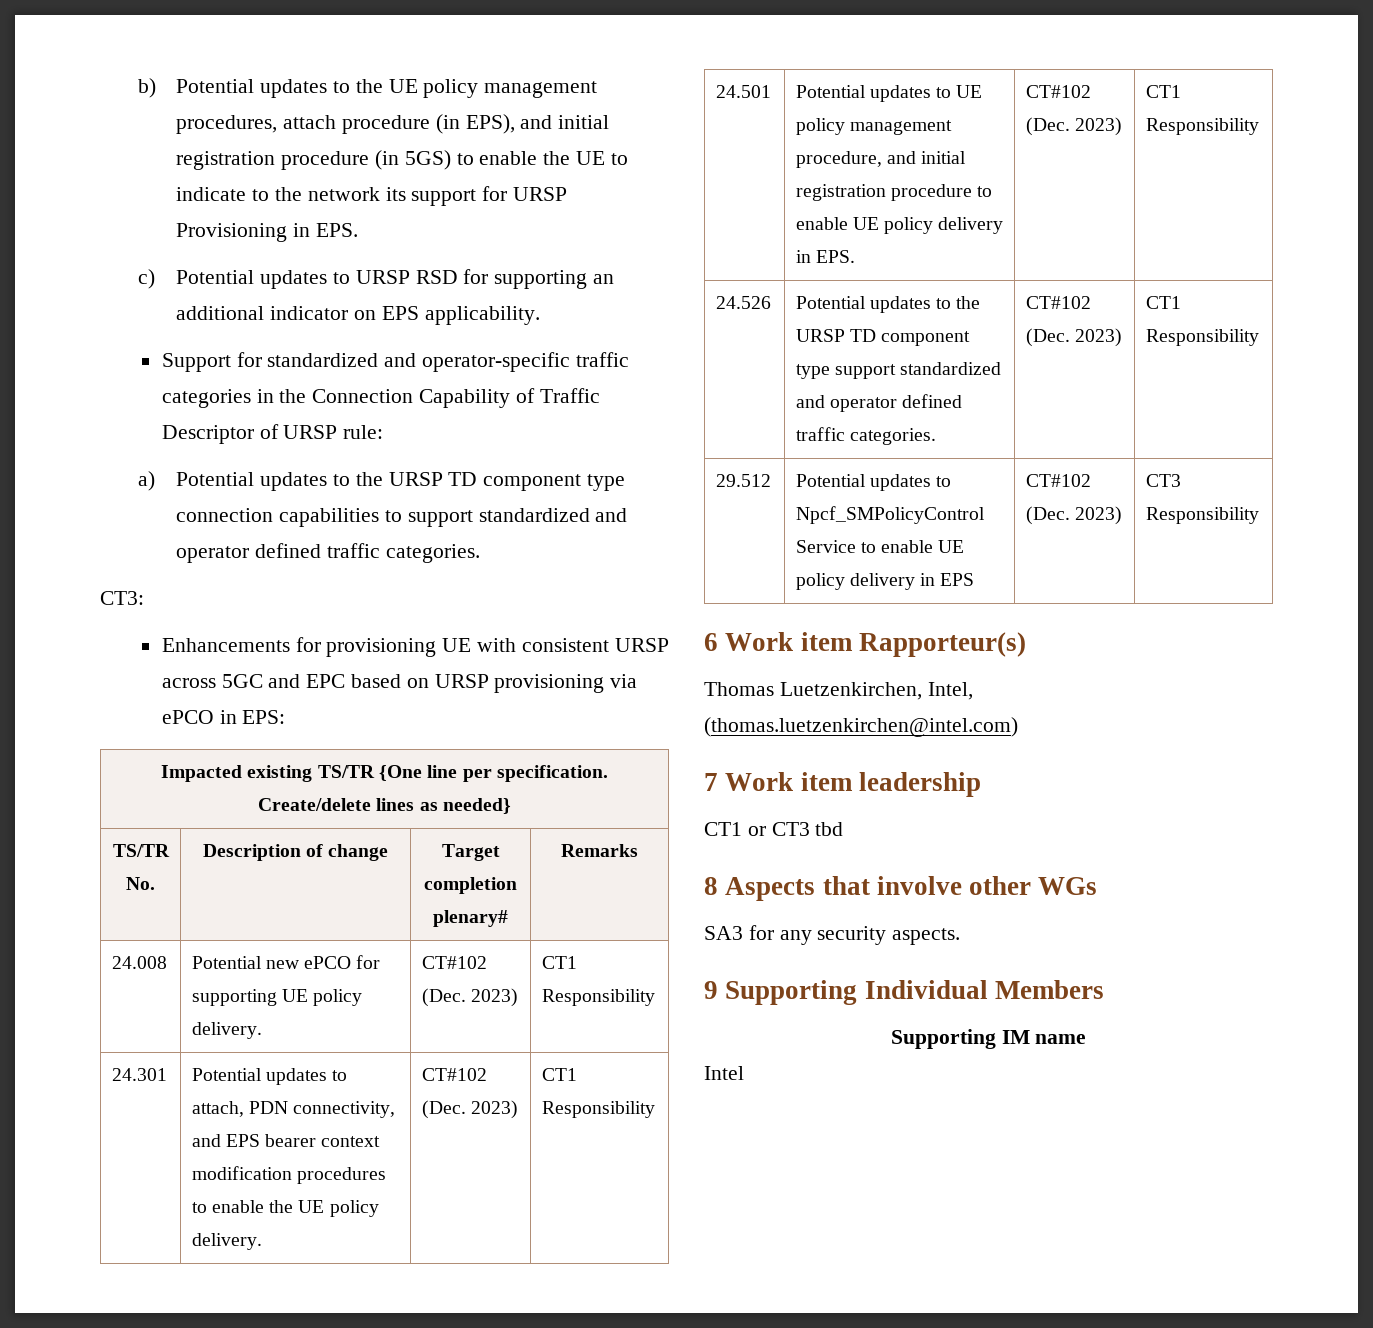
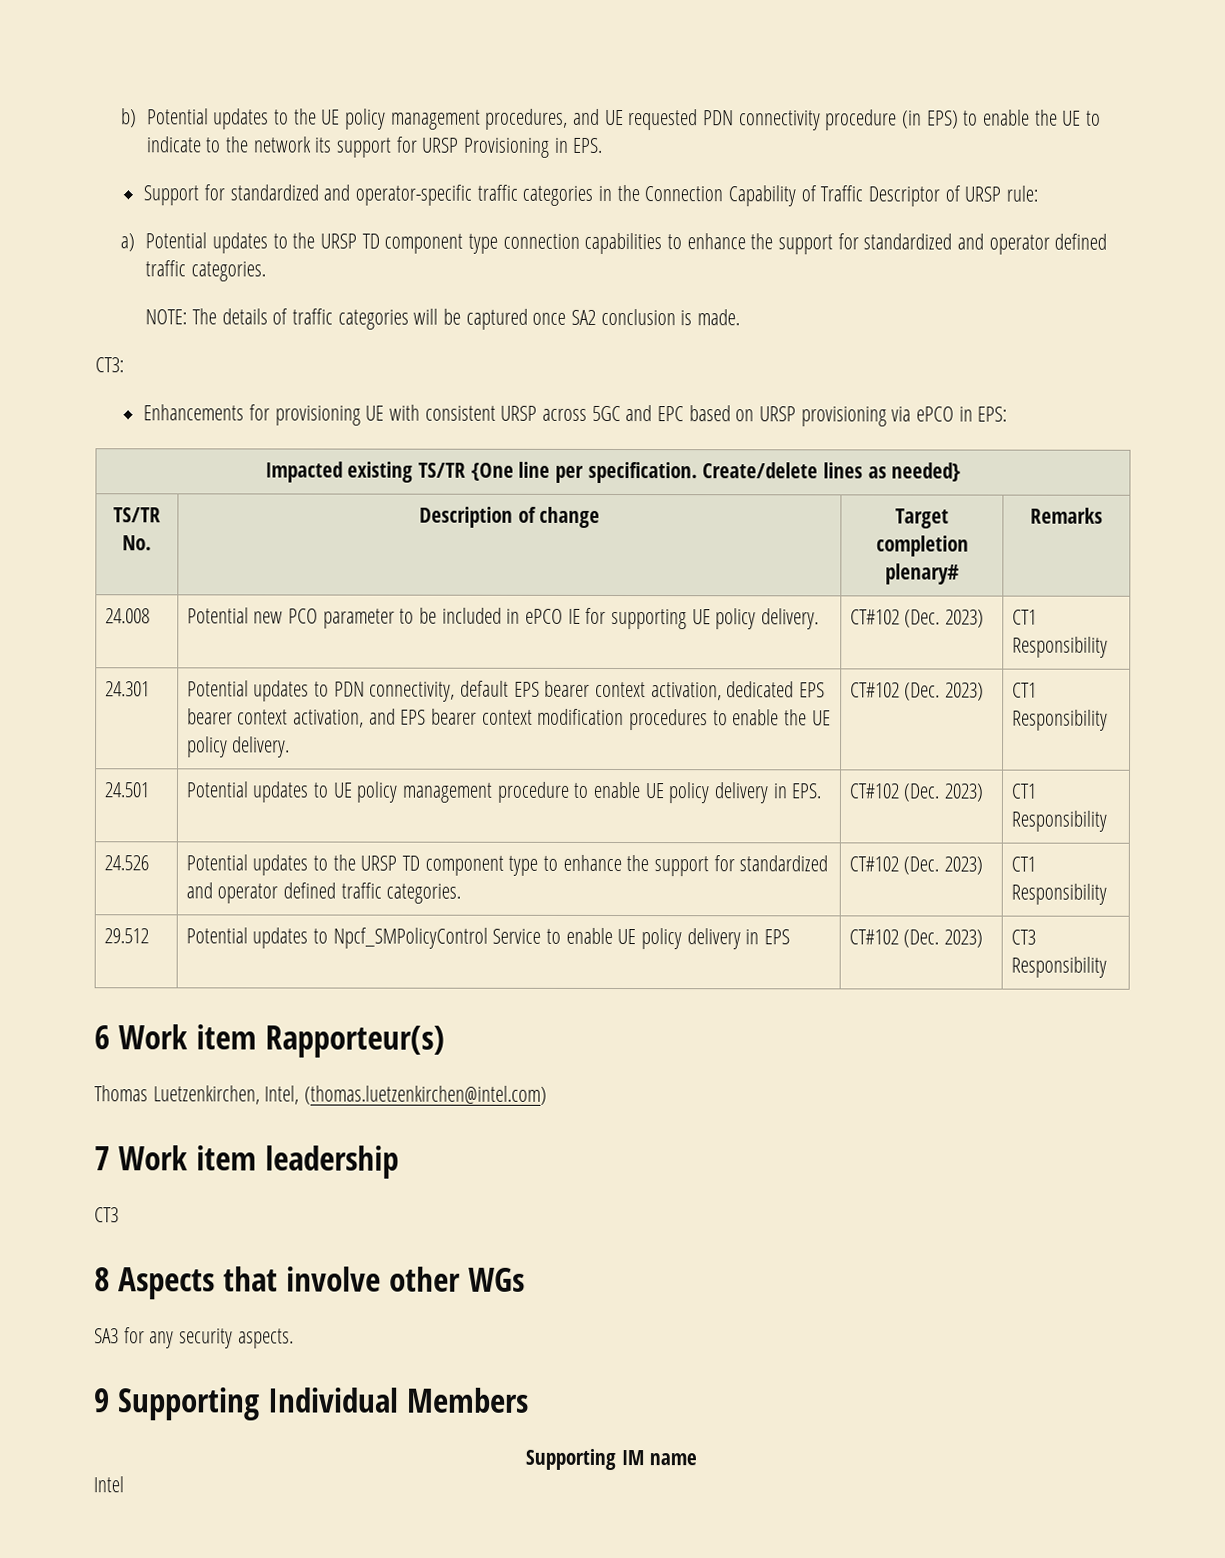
- b) Potential updates to the UE policy management procedures, attach procedure (in EPS), and initial registration procedure (in 5GS) to enable the UE to indicate to the network its support for URSP Provisioning in EPS.
+ b) Potential updates to the UE policy management procedures, and UE requested PDN connectivity procedure (in EPS) to enable the UE to indicate to the network its support for URSP Provisioning in EPS.
- c) Potential updates to URSP RSD for supporting an additional indicator on EPS applicability.
- a) Potential updates to the URSP TD component type connection capabilities to support standardized and operator defined traffic categories.
+ a) Potential updates to the URSP TD component type connection capabilities to enhance the support for standardized and operator defined traffic categories.
+ NOTE: The details of traffic categories will be captured once SA2 conclusion is made.
- 24.008 | Potential new ePCO for supporting UE policy delivery. | CT#102 (Dec. 2023) | CT1 Responsibility
+ 24.008 | Potential new PCO parameter to be included in ePCO IE for supporting UE policy delivery. | CT#102 (Dec. 2023) | CT1 Responsibility
- 24.301 | Potential updates to attach, PDN connectivity, and EPS bearer context modification procedures to enable the UE policy delivery. | CT#102 (Dec. 2023) | CT1 Responsibility
+ 24.301 | Potential updates to PDN connectivity, default EPS bearer context activation, dedicated EPS bearer context activation, and EPS bearer context modification procedures to enable the UE policy delivery. | CT#102 (Dec. 2023) | CT1 Responsibility
- 24.501 | Potential updates to UE policy management procedure, and initial registration procedure to enable UE policy delivery in EPS. | CT#102 (Dec. 2023) | CT1 Responsibility
+ 24.501 | Potential updates to UE policy management procedure to enable UE policy delivery in EPS. | CT#102 (Dec. 2023) | CT1 Responsibility
- 24.526 | Potential updates to the URSP TD component type support standardized and operator defined traffic categories. | CT#102 (Dec. 2023) | CT1 Responsibility
+ 24.526 | Potential updates to the URSP TD component type to enhance the support for standardized and operator defined traffic categories. | CT#102 (Dec. 2023) | CT1 Responsibility
  7 Work item leadership
- CT1 or CT3 tbd
+ CT3

